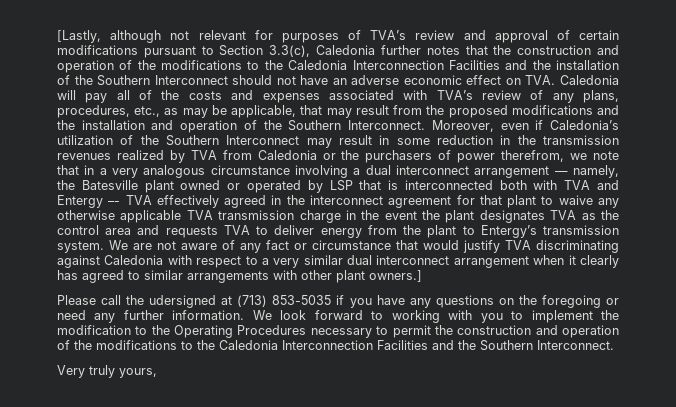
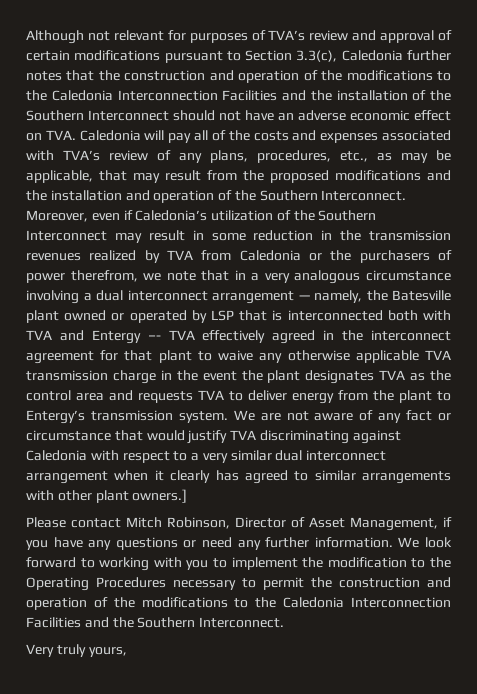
- [Lastly, although not relevant for purposes of TVA’s review and approval of certain modifications pursuant to Section 3.3(c), Caledonia further notes that the construction and operation of the modifications to the Caledonia Interconnection Facilities and the installation of the Southern Interconnect should not have an adverse economic effect on TVA. Caledonia will pay all of the costs and expenses associated with TVA’s review of any plans, procedures, etc., as may be applicable, that may result from the proposed modifications and the installation and operation of the Southern Interconnect.
+ Although not relevant for purposes of TVA’s review and approval of certain modifications pursuant to Section 3.3(c), Caledonia further notes that the construction and operation of the modifications to the Caledonia Interconnection Facilities and the installation of the Southern Interconnect should not have an adverse economic effect on TVA. Caledonia will pay all of the costs and expenses associated with TVA’s review of any plans, procedures, etc., as may be applicable, that may result from the proposed modifications and the installation and operation of the Southern Interconnect.
- Please call the udersigned at (713) 853-5035 if you have any questions on the foregoing or need any further information.
+ Please contact Mitch Robinson, Director of Asset Management, if you have any questions or need any further information.

